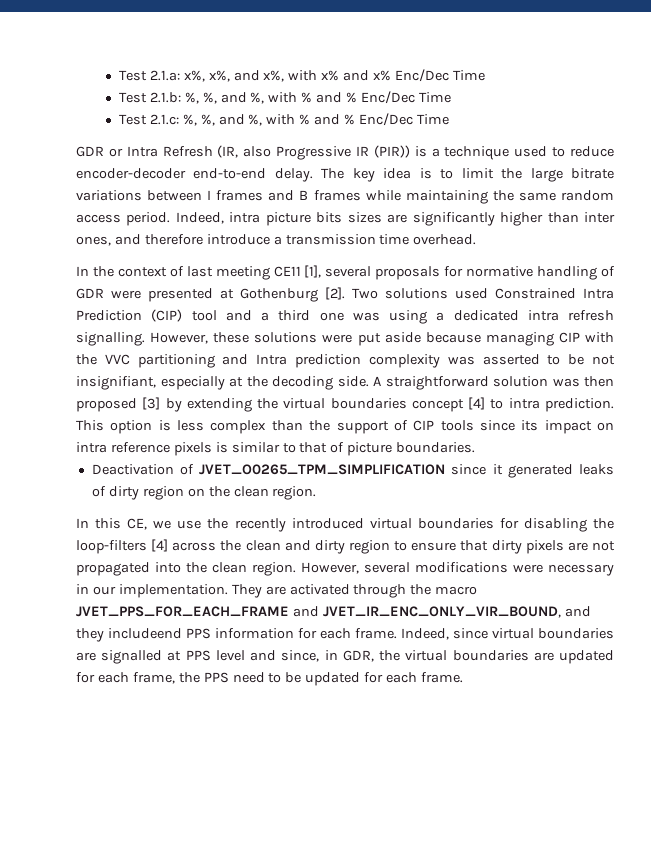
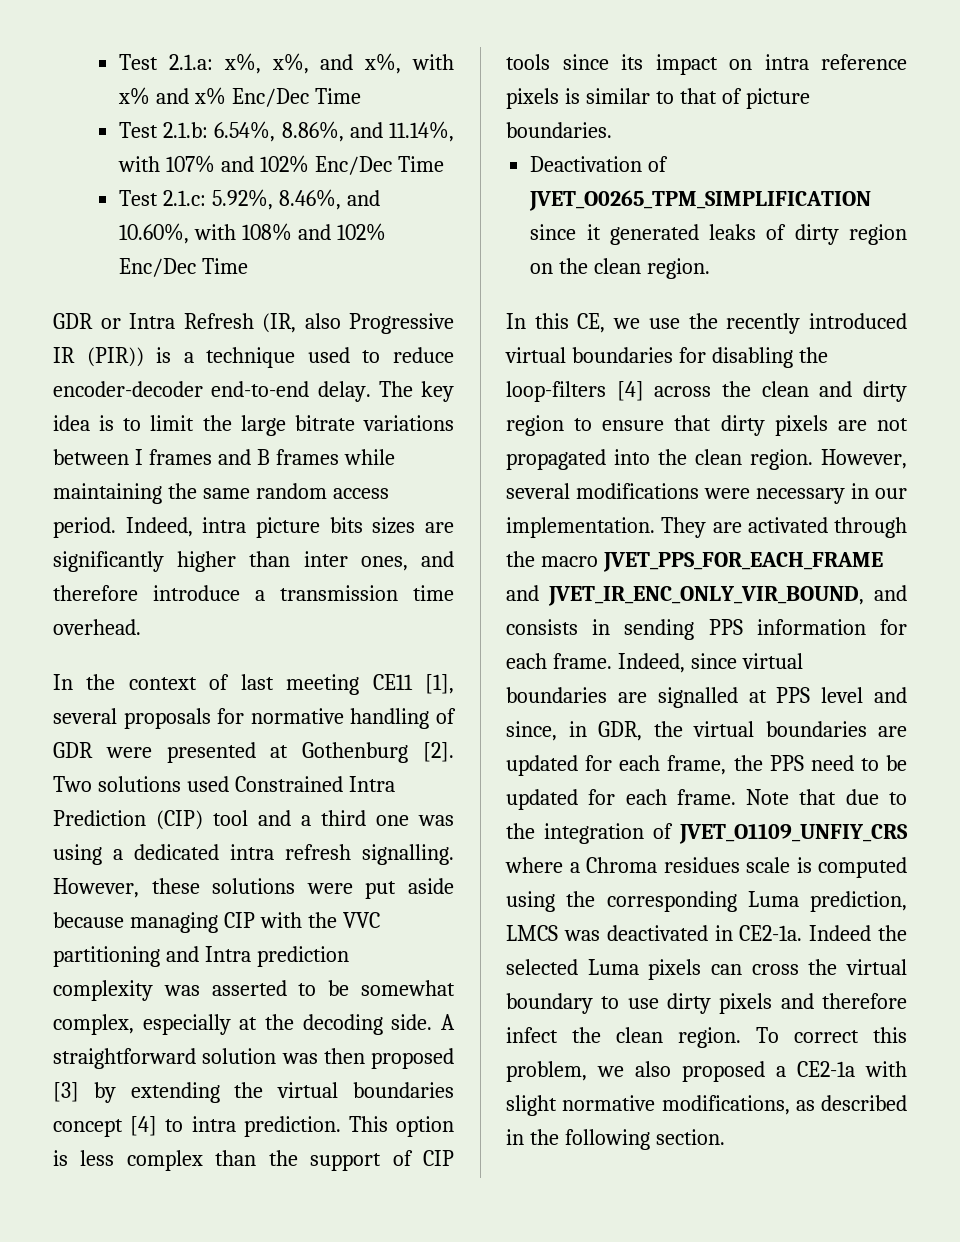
- Test 2.1.b: %, %, and %, with % and % Enc/Dec Time
- Test 2.1.c: %, %, and %, with % and % Enc/Dec Time
+ Test 2.1.b: 6.54%, 8.86%, and 11.14%, with 107% and 102% Enc/Dec Time
+ Test 2.1.c: 5.92%, 8.46%, and 10.60%, with 108% and 102% Enc/Dec Time
- However, these solutions were put aside because managing CIP with the VVC partitioning and Intra prediction complexity was asserted to be not insignifiant, especially at the decoding side.
+ However, these solutions were put aside because managing CIP with the VVC partitioning and Intra prediction complexity was asserted to be somewhat complex, especially at the decoding side.
- They are activated through the macro JVET_PPS_FOR_EACH_FRAME and JVET_IR_ENC_ONLY_VIR_BOUND, and they includeend PPS information for each frame.
+ They are activated through the macro JVET_PPS_FOR_EACH_FRAME and JVET_IR_ENC_ONLY_VIR_BOUND, and consists in sending PPS information for each frame.
+ Note that due to the integration of JVET_O1109_UNFIY_CRS where a Chroma residues scale is computed using the corresponding Luma prediction, LMCS was deactivated in CE2-1a. Indeed the selected Luma pixels can cross the virtual boundary to use dirty pixels and therefore infect the clean region. To correct this problem, we also proposed a CE2-1a with slight normative modifications, as described in the following section.

